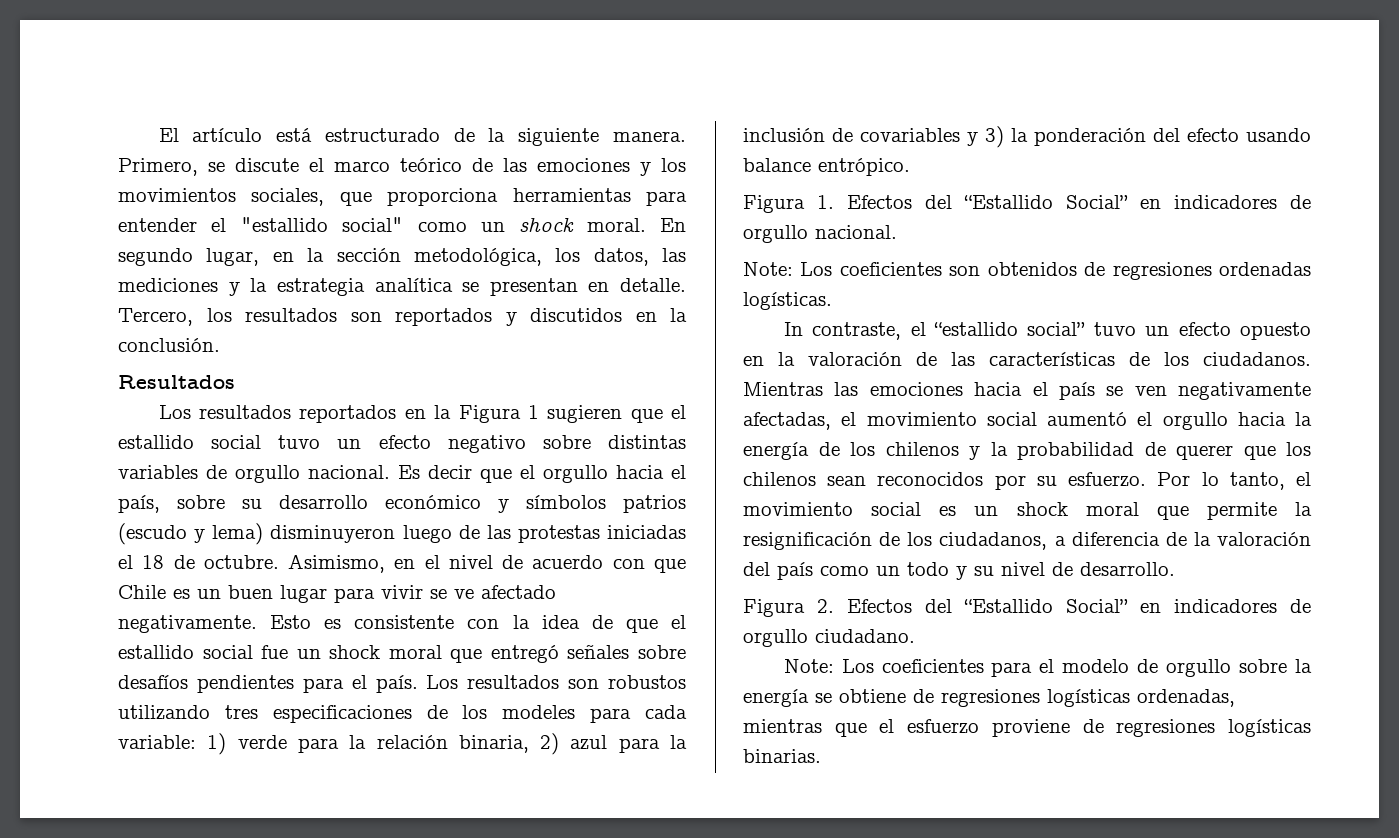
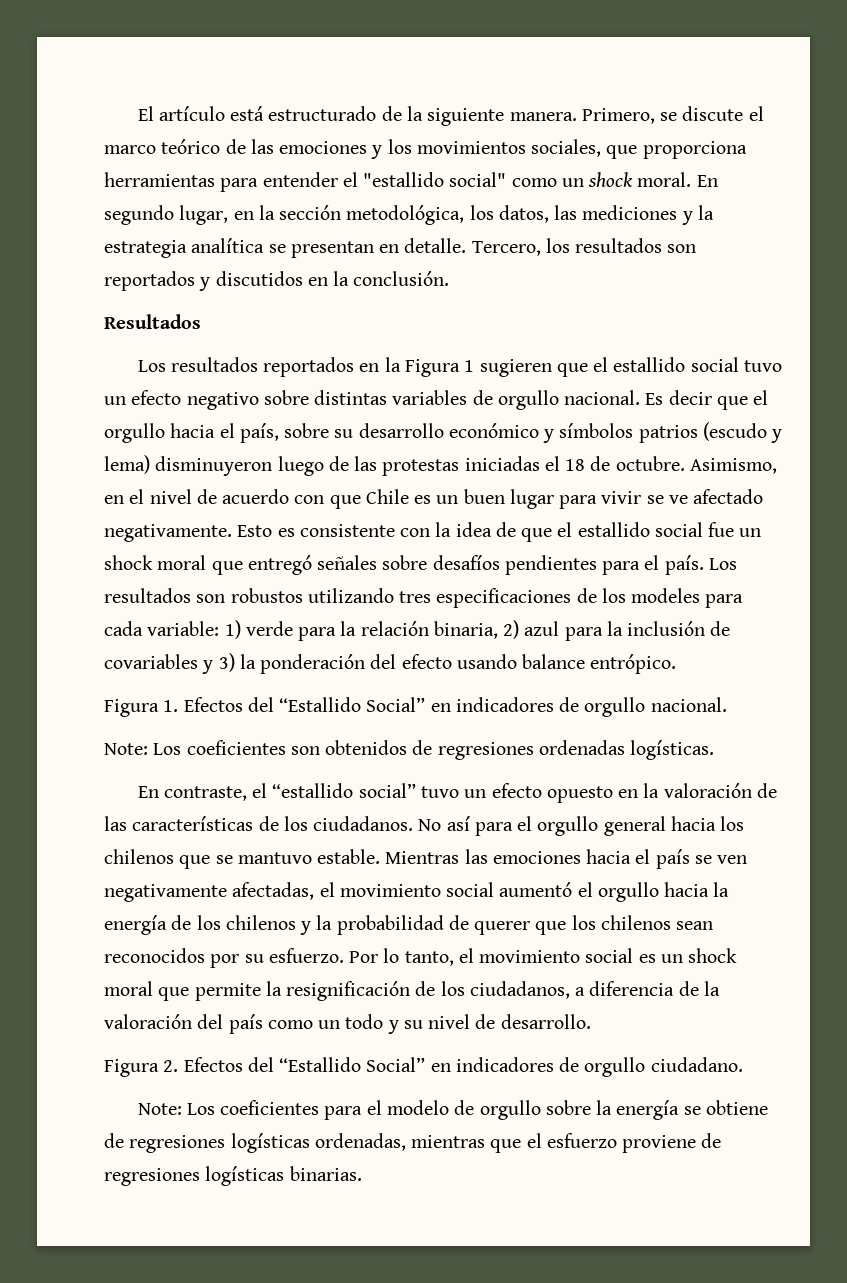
- In contraste, el “estallido social” tuvo un efecto opuesto en la valoración de las características de los ciudadanos.
+ En contraste, el “estallido social” tuvo un efecto opuesto en la valoración de las características de los ciudadanos.
+ No así para el orgullo general hacia los chilenos que se mantuvo estable.

